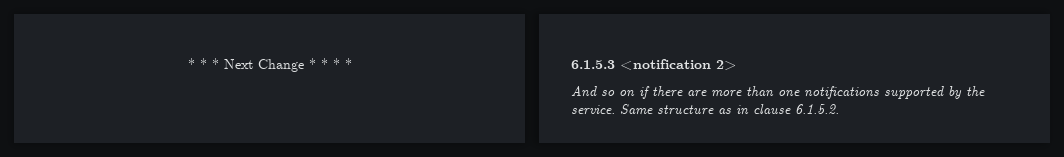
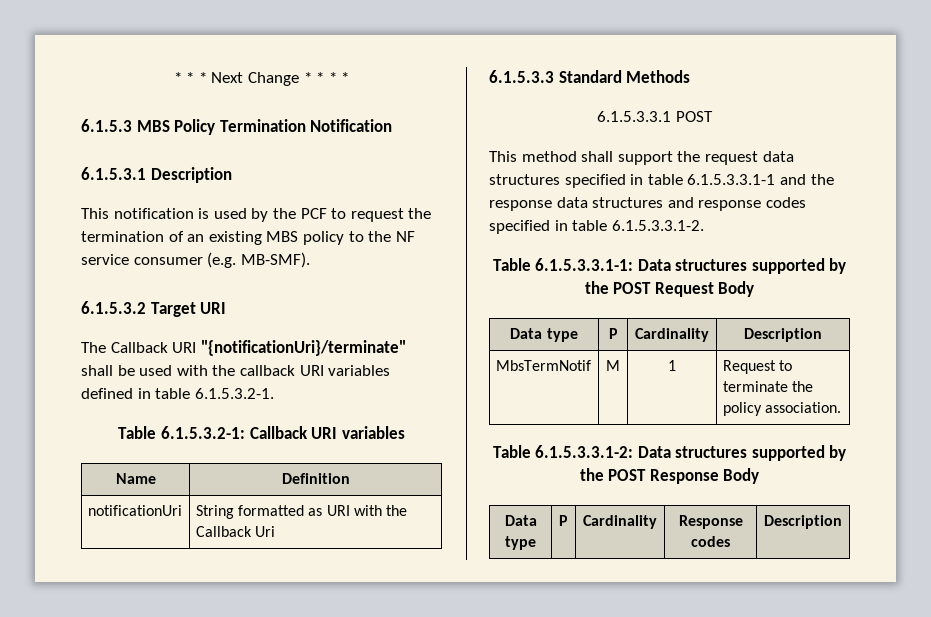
- 6.1.5.3 <notification 2>
- And so on if there are more than one notifications supported by the service. Same structure as in clause 6.1.5.2.
+ 6.1.5.3 MBS Policy Termination Notification
+ 6.1.5.3.1 Description
+ This notification is used by the PCF to request the termination of an existing MBS policy to the NF service consumer (e.g. MB-SMF).
+ 6.1.5.3.2 Target URI
+ The Callback URI "{notificationUri}/terminate" shall be used with the callback URI variables defined in table 6.1.5.3.2-1.
+ Table 6.1.5.3.2-1: Callback URI variables
+ Name | Definition
+ notificationUri | String formatted as URI with the Callback Uri
+ 6.1.5.3.3 Standard Methods
+ 6.1.5.3.3.1 POST
+ This method shall support the request data structures specified in table 6.1.5.3.3.1-1 and the response data structures and response codes specified in table 6.1.5.3.3.1-2.
+ Table 6.1.5.3.3.1-1: Data structures supported by the POST Request Body
+ Data type | P | Cardinality | Description
+ MbsTermNotif | M | 1 | Request to terminate the policy association.
+ Table 6.1.5.3.3.1-2: Data structures supported by the POST Response Body
+ Data type | P | Cardinality | Response codes | Description

